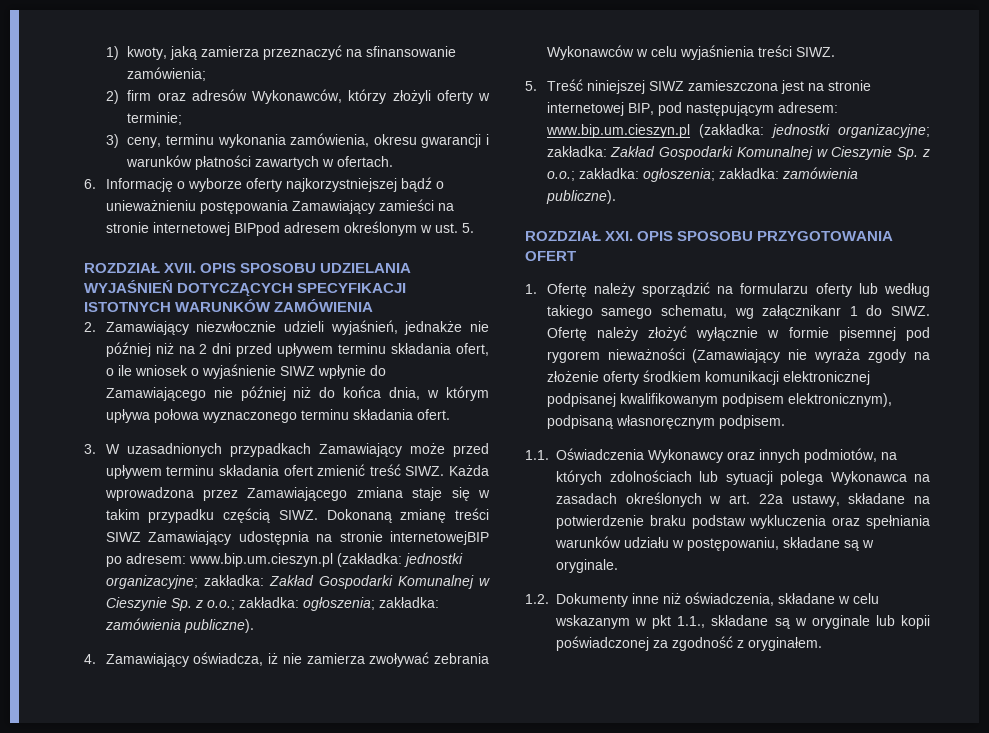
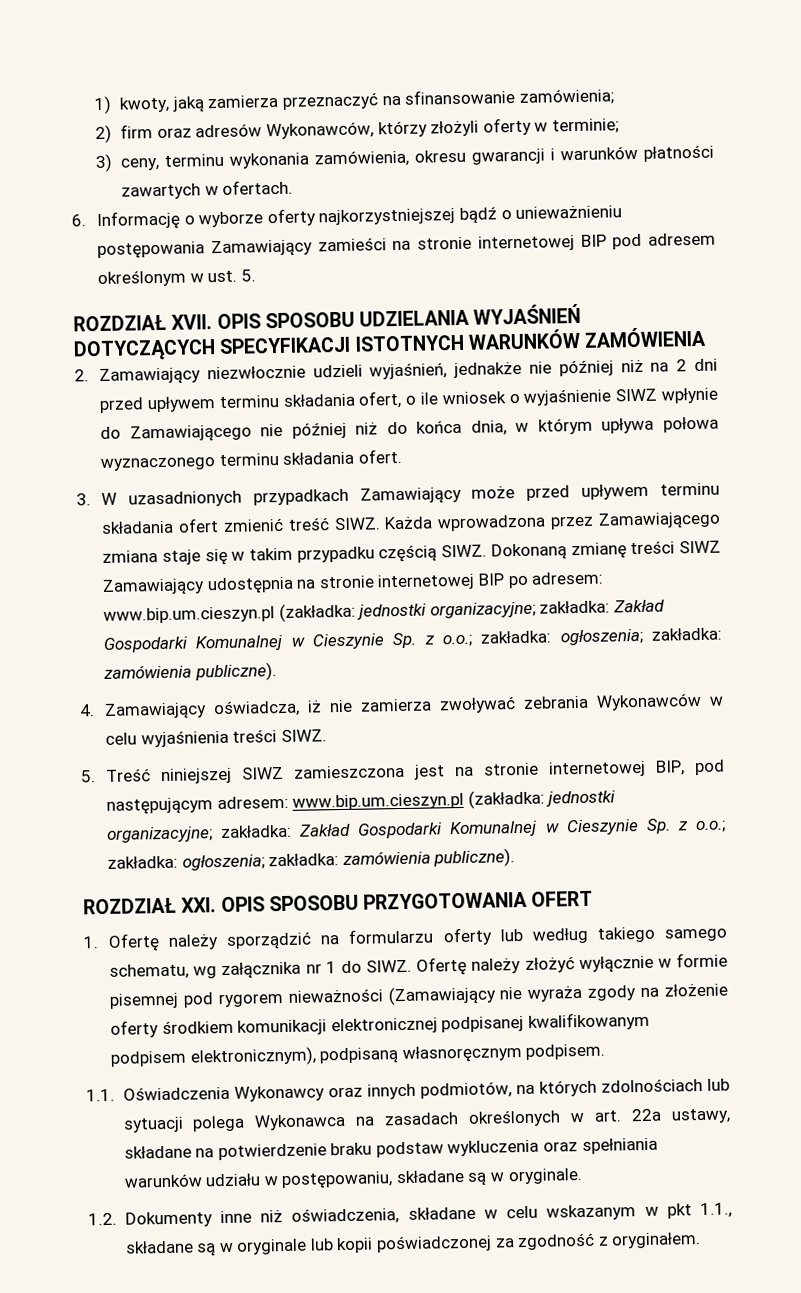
- 6. Informację o wyborze oferty najkorzystniejszej bądź o unieważnieniu postępowania Zamawiający zamieści na stronie internetowej BIPpod adresem określonym w ust. 5.
+ 6. Informację o wyborze oferty najkorzystniejszej bądź o unieważnieniu postępowania Zamawiający zamieści na stronie internetowej BIP pod adresem określonym w ust. 5.
- Dokonaną zmianę treści SIWZ Zamawiający udostępnia na stronie internetowejBIP po adresem: www.bip.um.cieszyn.pl (zakładka: jednostki organizacyjne; zakładka: Zakład Gospodarki Komunalnej w Cieszynie Sp. z o.o.; zakładka: ogłoszenia; zakładka: zamówienia publiczne).
+ Dokonaną zmianę treści SIWZ Zamawiający udostępnia na stronie internetowej BIP po adresem: www.bip.um.cieszyn.pl (zakładka: jednostki organizacyjne; zakładka: Zakład Gospodarki Komunalnej w Cieszynie Sp. z o.o.; zakładka: ogłoszenia; zakładka: zamówienia publiczne).
- 1. Ofertę należy sporządzić na formularzu oferty lub według takiego samego schematu, wg załącznikanr 1 do SIWZ.
+ 1. Ofertę należy sporządzić na formularzu oferty lub według takiego samego schematu, wg załącznika nr 1 do SIWZ.

